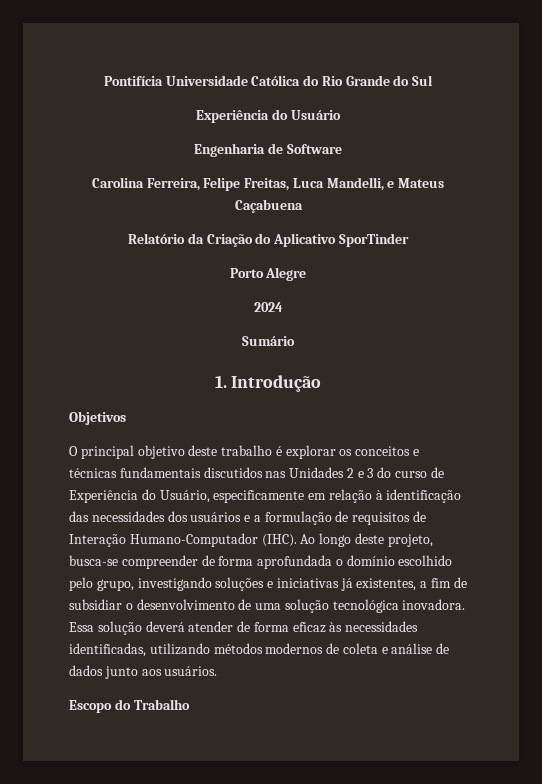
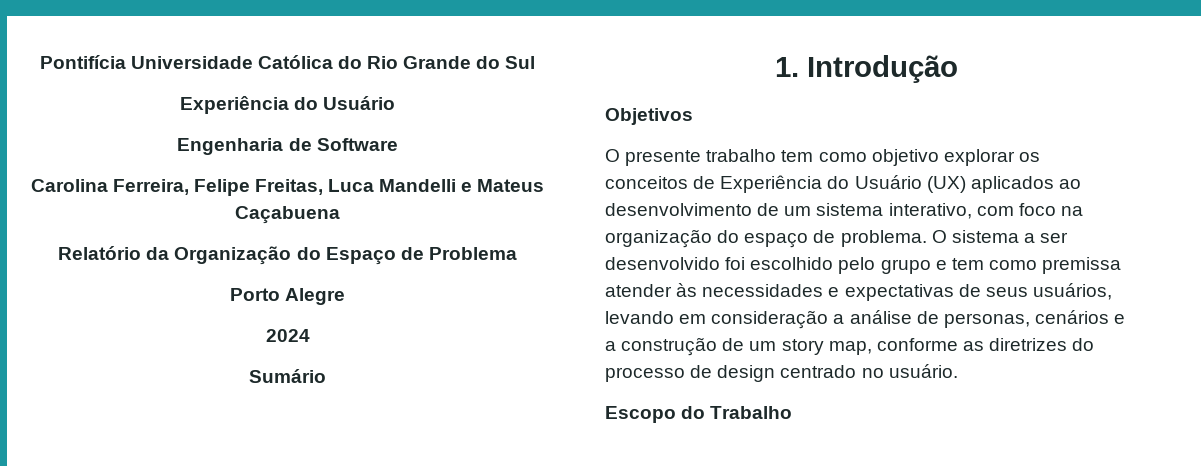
- Carolina Ferreira, Felipe Freitas, Luca Mandelli, e Mateus Caçabuena
+ Carolina Ferreira, Felipe Freitas, Luca Mandelli e Mateus Caçabuena
- Relatório da Criação do Aplicativo SporTinder
+ Relatório da Organização do Espaço de Problema
- O principal objetivo deste trabalho é explorar os conceitos e técnicas fundamentais discutidos nas Unidades 2 e 3 do curso de Experiência do Usuário, especificamente em relação à identificação das necessidades dos usuários e a formulação de requisitos de Interação Humano-Computador (IHC). Ao longo deste projeto, busca-se compreender de forma aprofundada o domínio escolhido pelo grupo, investigando soluções e iniciativas já existentes, a fim de subsidiar o desenvolvimento de uma solução tecnológica inovadora. Essa solução deverá atender de forma eficaz às necessidades identificadas, utilizando métodos modernos de coleta e análise de dados junto aos usuários.
+ O presente trabalho tem como objetivo explorar os conceitos de Experiência do Usuário (UX) aplicados ao desenvolvimento de um sistema interativo, com foco na organização do espaço de problema. O sistema a ser desenvolvido foi escolhido pelo grupo e tem como premissa atender às necessidades e expectativas de seus usuários, levando em consideração a análise de personas, cenários e a construção de um story map, conforme as diretrizes do processo de design centrado no usuário.

